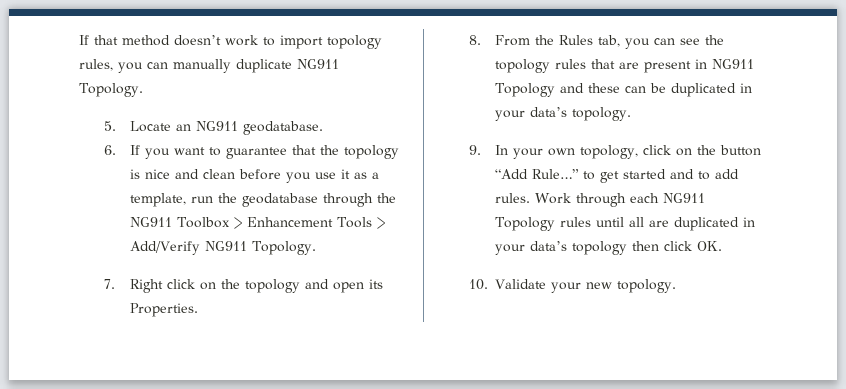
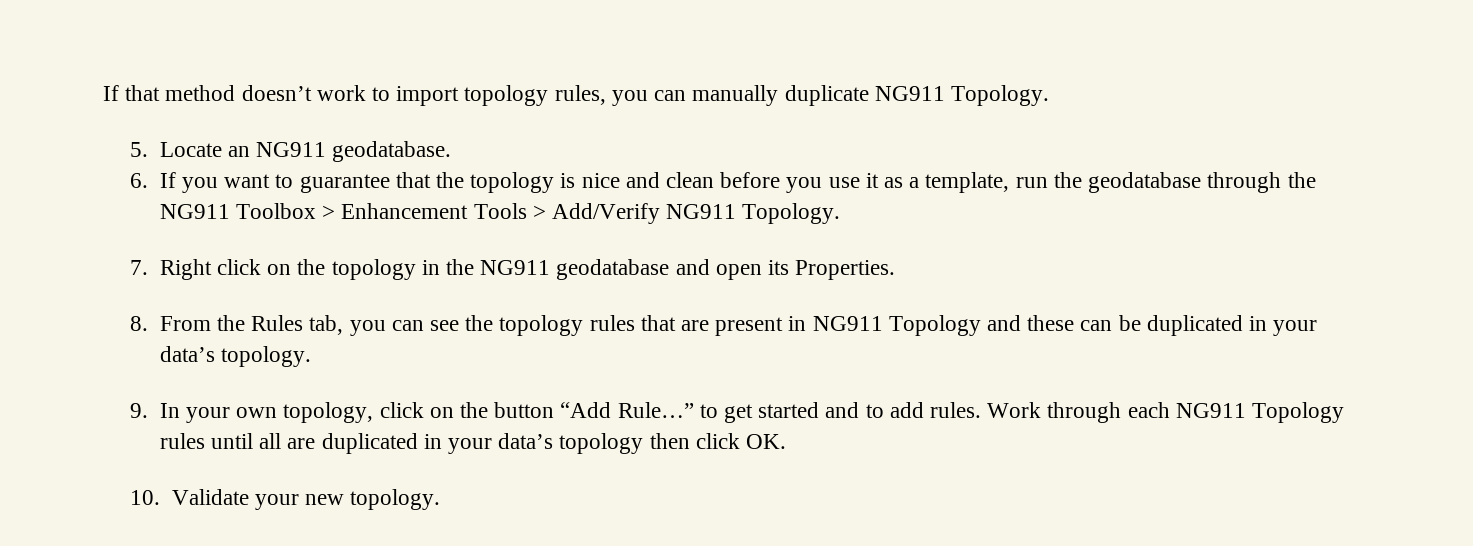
- 7. Right click on the topology and open its Properties.
+ 7. Right click on the topology in the NG911 geodatabase and open its Properties.

